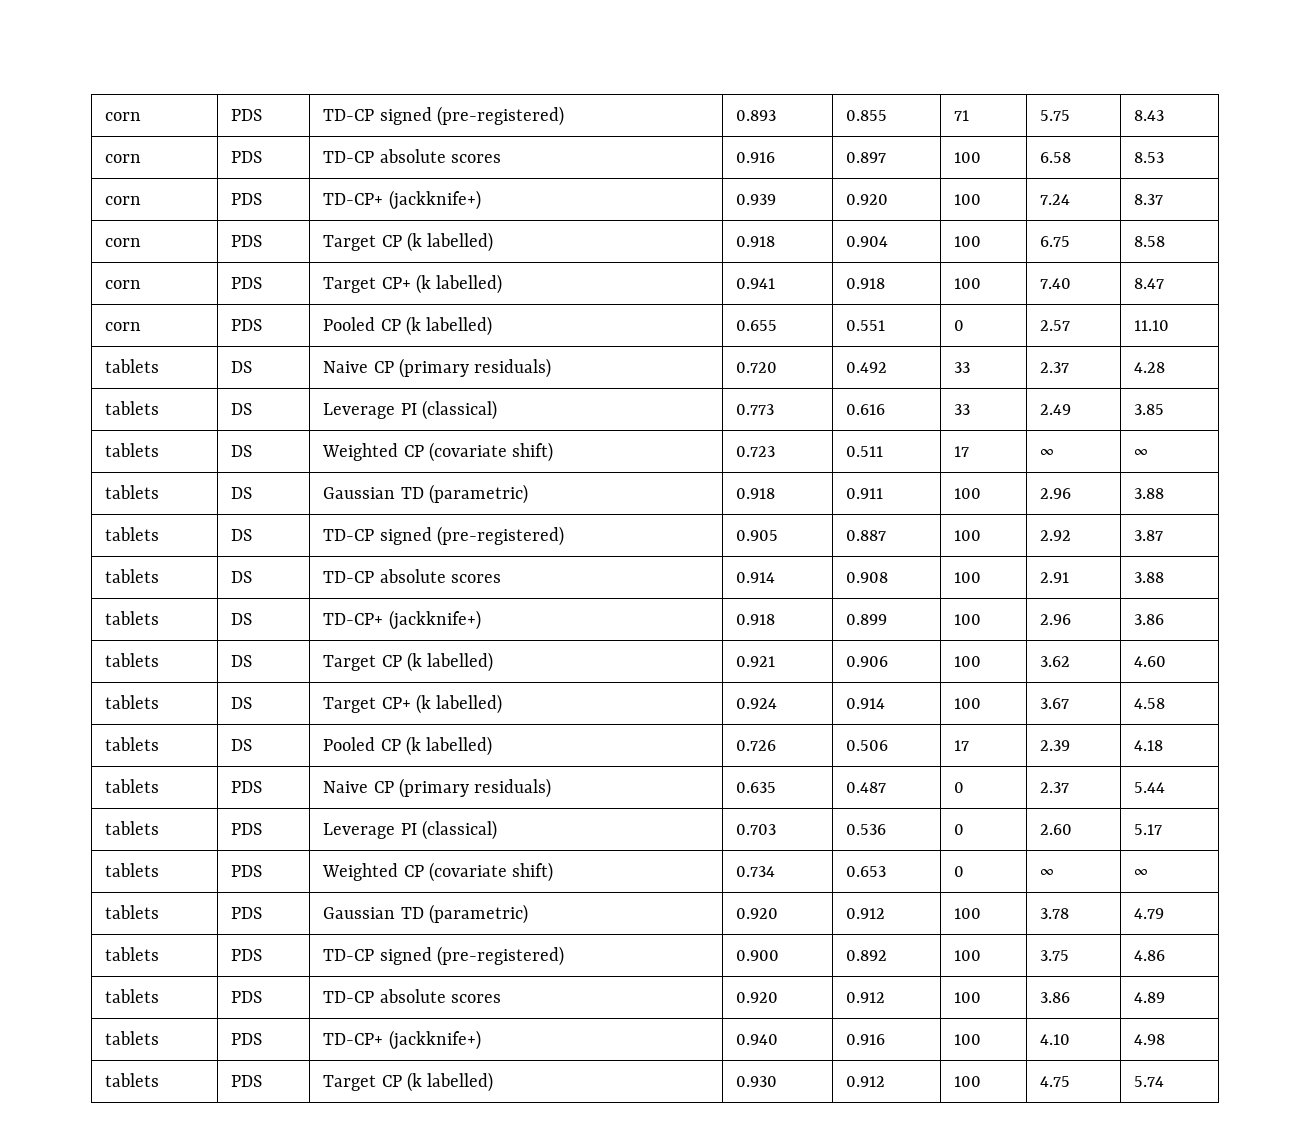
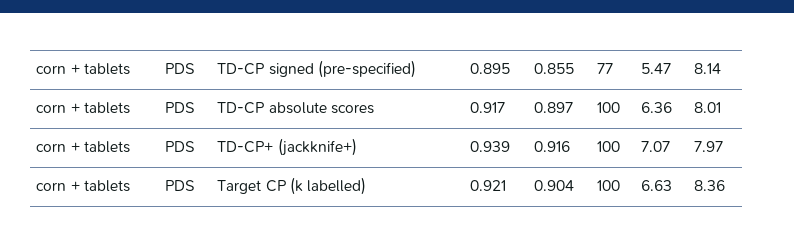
- corn | PDS | TD-CP signed (pre-registered) | 0.893 | 0.855 | 71 | 5.75 | 8.43
- corn | PDS | TD-CP absolute scores | 0.916 | 0.897 | 100 | 6.58 | 8.53
- corn | PDS | TD-CP+ (jackknife+) | 0.939 | 0.920 | 100 | 7.24 | 8.37
- corn | PDS | Target CP (k labelled) | 0.918 | 0.904 | 100 | 6.75 | 8.58
- corn | PDS | Target CP+ (k labelled) | 0.941 | 0.918 | 100 | 7.40 | 8.47
- corn | PDS | Pooled CP (k labelled) | 0.655 | 0.551 | 0 | 2.57 | 11.10
- tablets | DS | Naive CP (primary residuals) | 0.720 | 0.492 | 33 | 2.37 | 4.28
- tablets | DS | Leverage PI (classical) | 0.773 | 0.616 | 33 | 2.49 | 3.85
- tablets | DS | Weighted CP (covariate shift) | 0.723 | 0.511 | 17 | ∞ | ∞
- tablets | DS | Gaussian TD (parametric) | 0.918 | 0.911 | 100 | 2.96 | 3.88
- tablets | DS | TD-CP signed (pre-registered) | 0.905 | 0.887 | 100 | 2.92 | 3.87
- tablets | DS | TD-CP absolute scores | 0.914 | 0.908 | 100 | 2.91 | 3.88
- tablets | DS | TD-CP+ (jackknife+) | 0.918 | 0.899 | 100 | 2.96 | 3.86
- tablets | DS | Target CP (k labelled) | 0.921 | 0.906 | 100 | 3.62 | 4.60
- tablets | DS | Target CP+ (k labelled) | 0.924 | 0.914 | 100 | 3.67 | 4.58
- tablets | DS | Pooled CP (k labelled) | 0.726 | 0.506 | 17 | 2.39 | 4.18
- tablets | PDS | Naive CP (primary residuals) | 0.635 | 0.487 | 0 | 2.37 | 5.44
- tablets | PDS | Leverage PI (classical) | 0.703 | 0.536 | 0 | 2.60 | 5.17
- tablets | PDS | Weighted CP (covariate shift) | 0.734 | 0.653 | 0 | ∞ | ∞
- tablets | PDS | Gaussian TD (parametric) | 0.920 | 0.912 | 100 | 3.78 | 4.79
- tablets | PDS | TD-CP signed (pre-registered) | 0.900 | 0.892 | 100 | 3.75 | 4.86
- tablets | PDS | TD-CP absolute scores | 0.920 | 0.912 | 100 | 3.86 | 4.89
- tablets | PDS | TD-CP+ (jackknife+) | 0.940 | 0.916 | 100 | 4.10 | 4.98
- tablets | PDS | Target CP (k labelled) | 0.930 | 0.912 | 100 | 4.75 | 5.74
+ corn + tablets | PDS | TD-CP signed (pre-specified) | 0.895 | 0.855 | 77 | 5.47 | 8.14
+ corn + tablets | PDS | TD-CP absolute scores | 0.917 | 0.897 | 100 | 6.36 | 8.01
+ corn + tablets | PDS | TD-CP+ (jackknife+) | 0.939 | 0.916 | 100 | 7.07 | 7.97
+ corn + tablets | PDS | Target CP (k labelled) | 0.921 | 0.904 | 100 | 6.63 | 8.36

